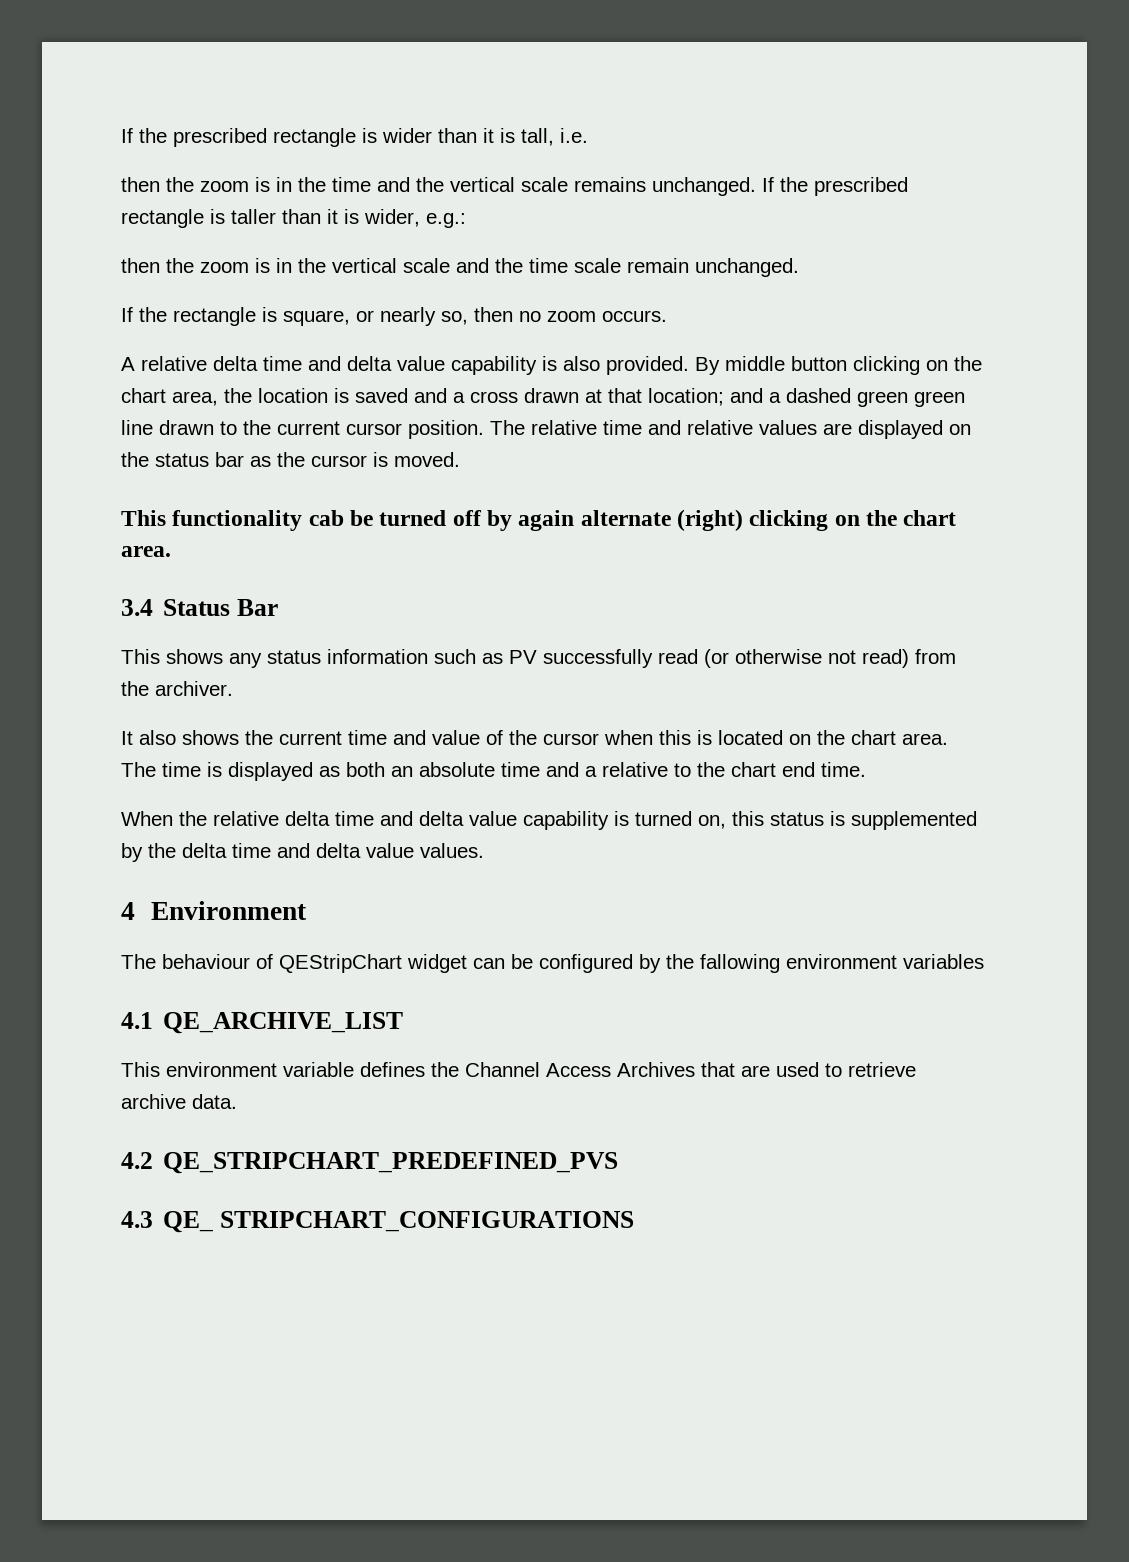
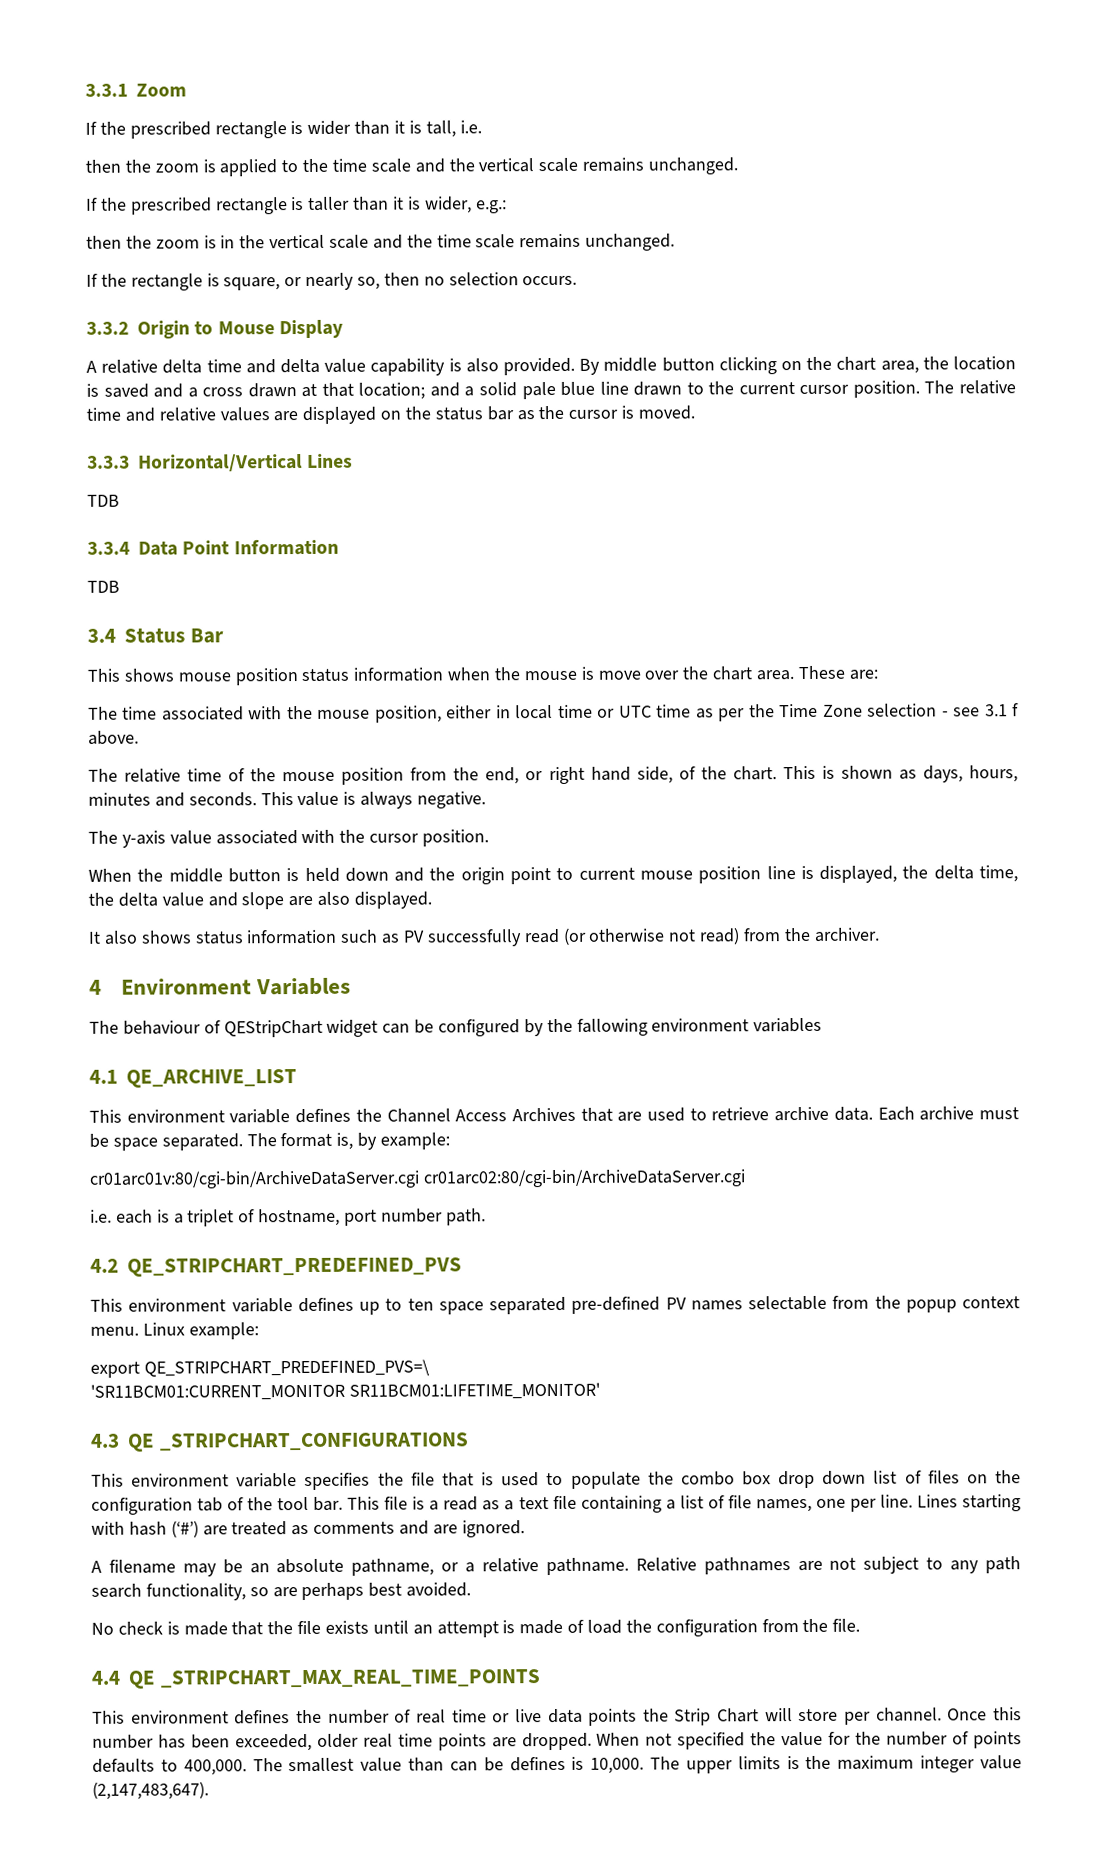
+ 3.3.1 Zoom
- then the zoom is in the time and the vertical scale remains unchanged. If the prescribed rectangle is taller than it is wider, e.g.:
+ then the zoom is applied to the time scale and the vertical scale remains unchanged.
+ If the prescribed rectangle is taller than it is wider, e.g.:
- then the zoom is in the vertical scale and the time scale remain unchanged.
+ then the zoom is in the vertical scale and the time scale remains unchanged.
- If the rectangle is square, or nearly so, then no zoom occurs.
+ If the rectangle is square, or nearly so, then no selection occurs.
+ 3.3.2 Origin to Mouse Display
- By middle button clicking on the chart area, the location is saved and a cross drawn at that location; and a dashed green green line drawn to the current cursor position.
+ By middle button clicking on the chart area, the location is saved and a cross drawn at that location; and a solid pale blue line drawn to the current cursor position.
- This functionality cab be turned off by again alternate (right) clicking on the chart area.
+ 3.3.3 Horizontal/Vertical Lines
+ TDB
+ 3.3.4 Data Point Information
+ TDB
- This shows any status information such as PV successfully read (or otherwise not read) from the archiver.
+ This shows mouse position status information when the mouse is move over the chart area. These are:
+ The time associated with the mouse position, either in local time or UTC time as per the Time Zone selection - see 3.1 f above.
+ The relative time of the mouse position from the end, or right hand side, of the chart. This is shown as days, hours, minutes and seconds. This value is always negative.
+ The y-axis value associated with the cursor position.
+ When the middle button is held down and the origin point to current mouse position line is displayed, the delta time, the delta value and slope are also displayed.
+ It also shows status information such as PV successfully read (or otherwise not read) from the archiver.
- It also shows the current time and value of the cursor when this is located on the chart area. The time is displayed as both an absolute time and a relative to the chart end time.
- When the relative delta time and delta value capability is turned on, this status is supplemented by the delta time and delta value values.
- 4 Environment
+ 4 Environment Variables
- This environment variable defines the Channel Access Archives that are used to retrieve archive data.
+ This environment variable defines the Channel Access Archives that are used to retrieve archive data. Each archive must be space separated. The format is, by example:
+ cr01arc01v:80/cgi-bin/ArchiveDataServer.cgi cr01arc02:80/cgi-bin/ArchiveDataServer.cgi
+ i.e. each is a triplet of hostname, port number path.
  4.2 QE_STRIPCHART_PREDEFINED_PVS
- 4.3 QE_ STRIPCHART_CONFIGURATIONS
+ This environment variable defines up to ten space separated pre-defined PV names selectable from the popup context menu. Linux example:
+ export QE_STRIPCHART_PREDEFINED_PVS=\
+ 'SR11BCM01:CURRENT_MONITOR SR11BCM01:LIFETIME_MONITOR'
+ 4.3 QE _STRIPCHART_CONFIGURATIONS
+ This environment variable specifies the file that is used to populate the combo box drop down list of files on the configuration tab of the tool bar. This file is a read as a text file containing a list of file names, one per line. Lines starting with hash (‘#’) are treated as comments and are ignored.
+ A filename may be an absolute pathname, or a relative pathname. Relative pathnames are not subject to any path search functionality, so are perhaps best avoided.
+ No check is made that the file exists until an attempt is made of load the configuration from the file.
+ 4.4 QE _STRIPCHART_MAX_REAL_TIME_POINTS
+ This environment defines the number of real time or live data points the Strip Chart will store per channel. Once this number has been exceeded, older real time points are dropped. When not specified the value for the number of points defaults to 400,000. The smallest value than can be defines is 10,000. The upper limits is the maximum integer value (2,147,483,647).

